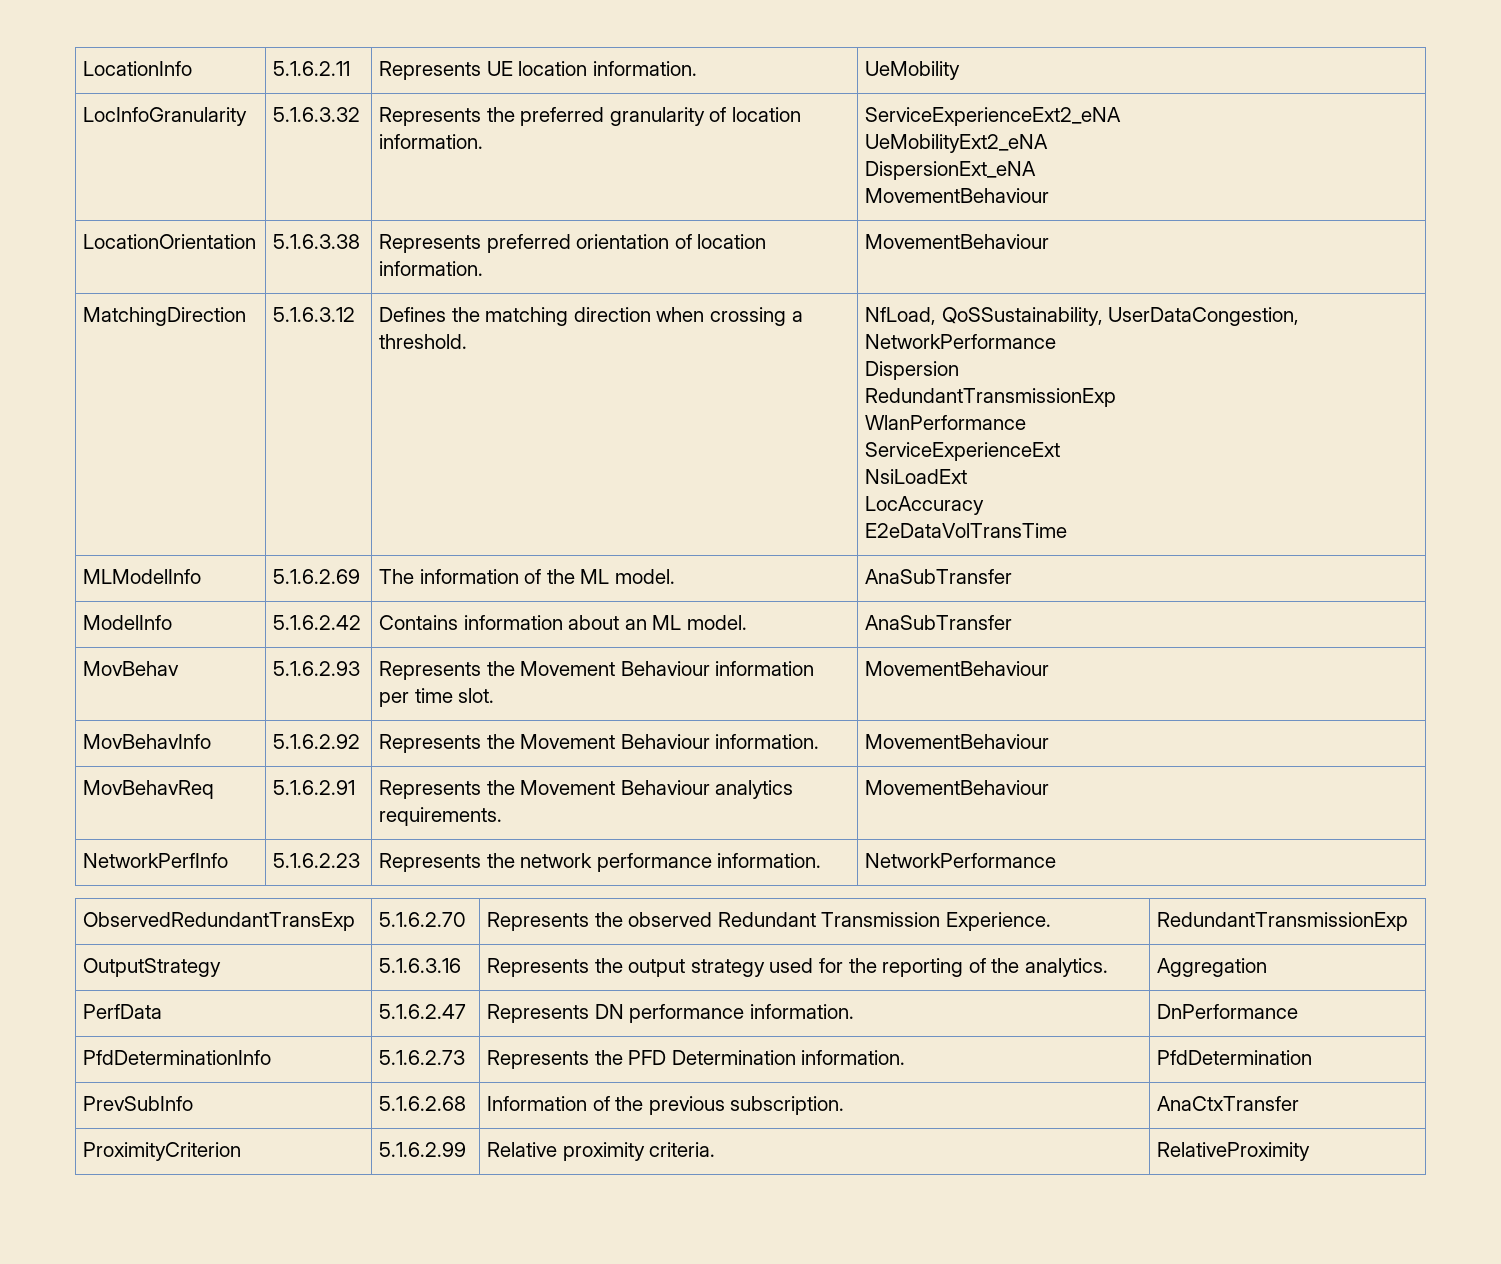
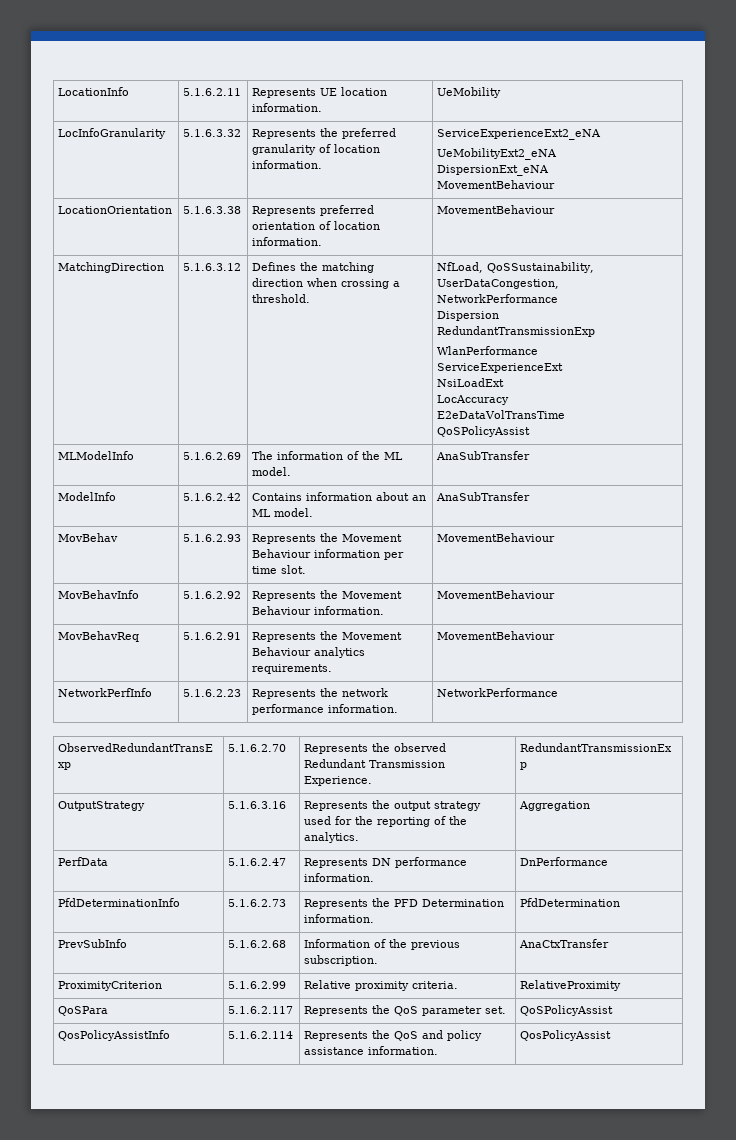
  MatchingDirection | 5.1.6.3.12 | Defines the matching direction when crossing a threshold. | NfLoad, QoSSustainability, UserDataCongestion, NetworkPerformance
  Dispersion
  RedundantTransmissionExp
  WlanPerformance
  ServiceExperienceExt
  NsiLoadExt
  LocAccuracy
  E2eDataVolTransTime
+ QoSPolicyAssist
+ QoSPara | 5.1.6.2.117 | Represents the QoS parameter set. | QoSPolicyAssist
+ QosPolicyAssistInfo | 5.1.6.2.114 | Represents the QoS and policy assistance information. | QosPolicyAssist

